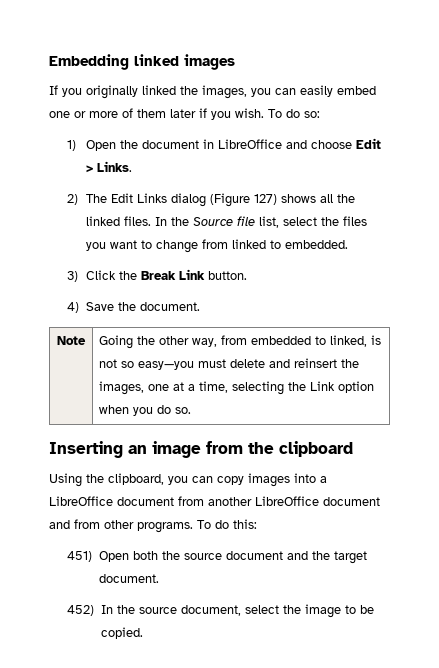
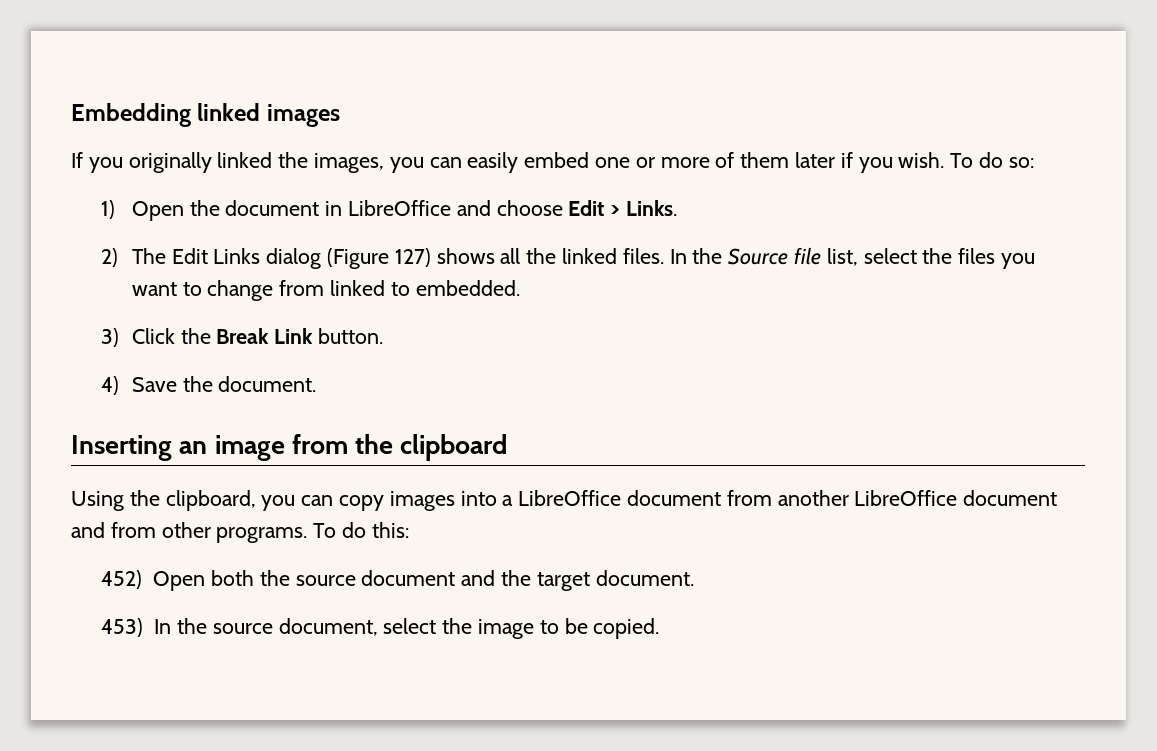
- Note | Going the other way, from embedded to linked, is not so easy—you must delete and reinsert the images, one at a time, selecting the Link option when you do so.
- 451) Open both the source document and the target document.
+ 452) Open both the source document and the target document.
- 452) In the source document, select the image to be copied.
+ 453) In the source document, select the image to be copied.

